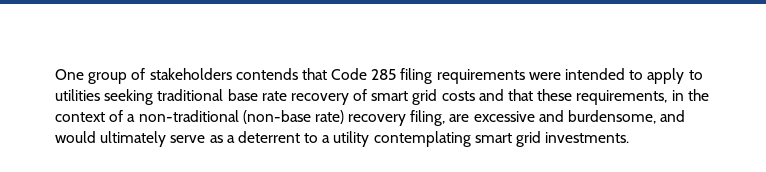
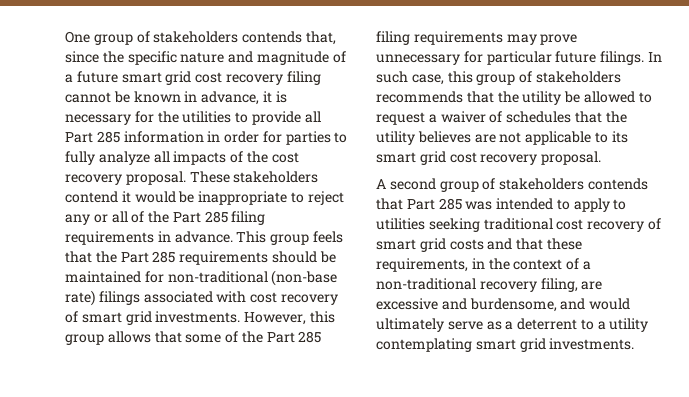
- One group of stakeholders contends that Code 285 filing requirements were intended to apply to utilities seeking traditional base rate recovery of smart grid costs and that these requirements, in the context of a non-traditional (non-base rate) recovery filing, are excessive and burdensome, and would ultimately serve as a deterrent to a utility contemplating smart grid investments.
+ One group of stakeholders contends that, since the specific nature and magnitude of a future smart grid cost recovery filing cannot be known in advance, it is necessary for the utilities to provide all Part 285 information in order for parties to fully analyze all impacts of the cost recovery proposal. These stakeholders contend it would be inappropriate to reject any or all of the Part 285 filing requirements in advance. This group feels that the Part 285 requirements should be maintained for non-traditional (non-base rate) filings associated with cost recovery of smart grid investments. However, this group allows that some of the Part 285 filing requirements may prove unnecessary for particular future filings. In such case, this group of stakeholders recommends that the utility be allowed to request a waiver of schedules that the utility believes are not applicable to its smart grid cost recovery proposal.
+ A second group of stakeholders contends that Part 285 was intended to apply to utilities seeking traditional cost recovery of smart grid costs and that these requirements, in the context of a non-traditional recovery filing, are excessive and burdensome, and would ultimately serve as a deterrent to a utility contemplating smart grid investments.

